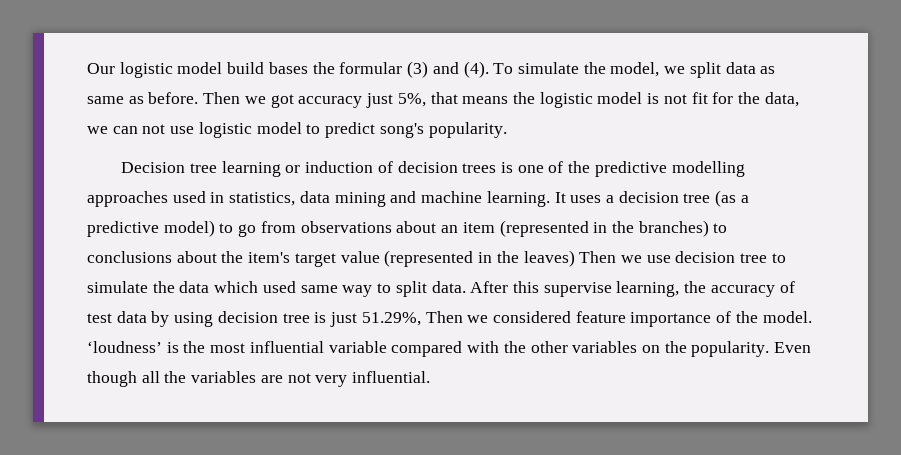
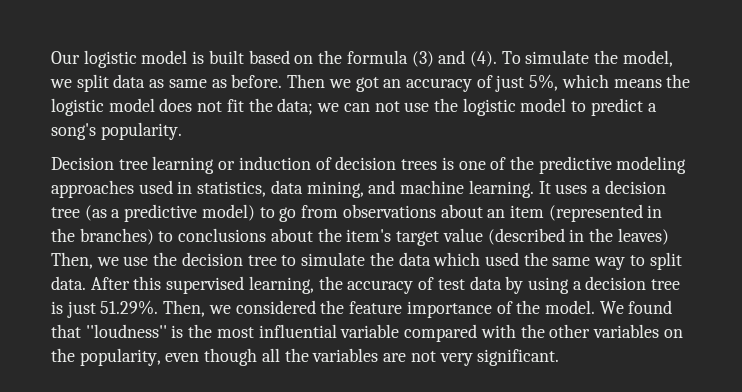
- Our logistic model build bases the formular (3) and (4).
+ Our logistic model is built based on the formula (3) and (4).
- Then we got accuracy just 5%, that means the logistic model is not fit for the data, we can not use logistic model to predict song's popularity.
+ Then we got an accuracy of just 5%, which means the logistic model does not fit the data; we can not use the logistic model to predict a song's popularity.
- Decision tree learning or induction of decision trees is one of the predictive modelling approaches used in statistics, data mining and machine learning.
+ Decision tree learning or induction of decision trees is one of the predictive modeling approaches used in statistics, data mining, and machine learning.
- It uses a decision tree (as a predictive model) to go from observations about an item (represented in the branches) to conclusions about the item's target value (represented in the leaves) Then we use decision tree to simulate the data which used same way to split data.
+ It uses a decision tree (as a predictive model) to go from observations about an item (represented in the branches) to conclusions about the item's target value (described in the leaves) Then, we use the decision tree to simulate the data which used the same way to split data.
- After this supervise learning, the accuracy of test data by using decision tree is just 51.29%, Then we considered feature importance of the model.
+ After this supervised learning, the accuracy of test data by using a decision tree is just 51.29%. Then, we considered the feature importance of the model.
- ‘loudness’ is the most influential variable compared with the other variables on the popularity. Even though all the variables are not very influential.
+ We found that ''loudness'' is the most influential variable compared with the other variables on the popularity, even though all the variables are not very significant.

